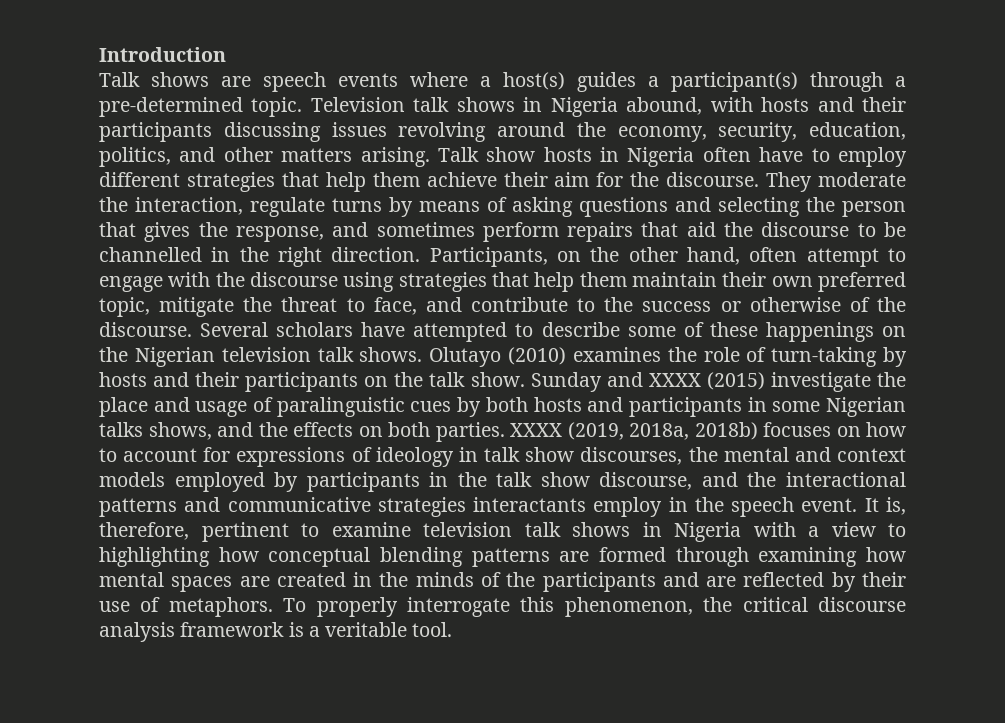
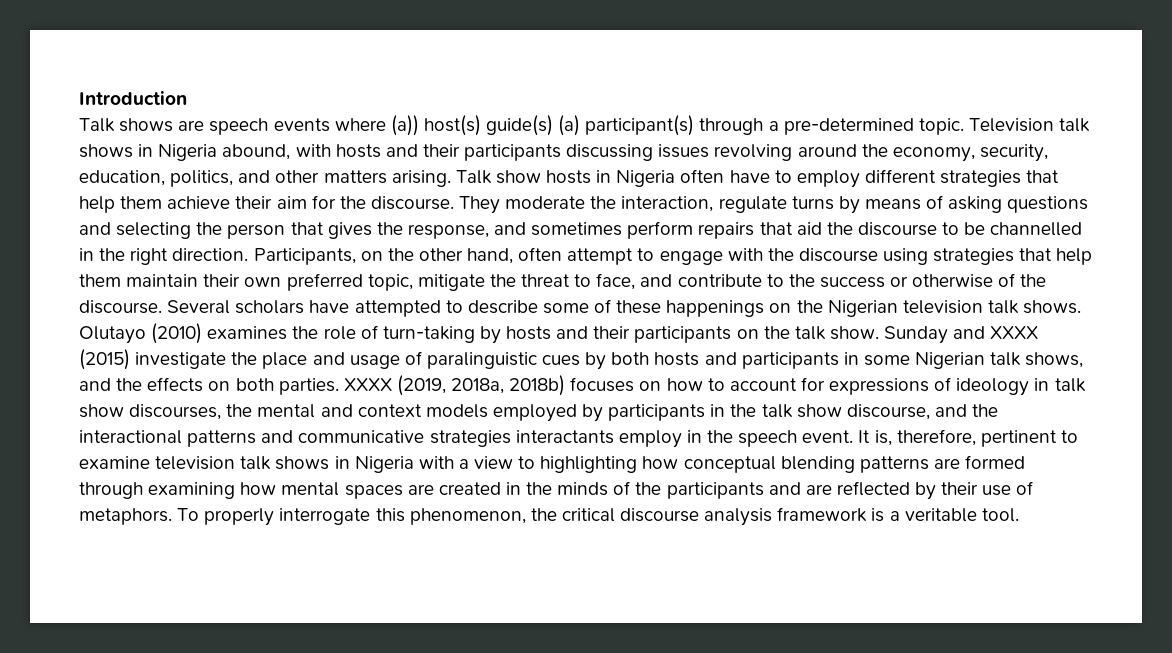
- Talk shows are speech events where a host(s) guides a participant(s) through a pre-determined topic.
+ Talk shows are speech events where (a)) host(s) guide(s) (a) participant(s) through a pre-determined topic.
- Sunday and XXXX (2015) investigate the place and usage of paralinguistic cues by both hosts and participants in some Nigerian talks shows, and the effects on both parties.
+ Sunday and XXXX (2015) investigate the place and usage of paralinguistic cues by both hosts and participants in some Nigerian talk shows, and the effects on both parties.

